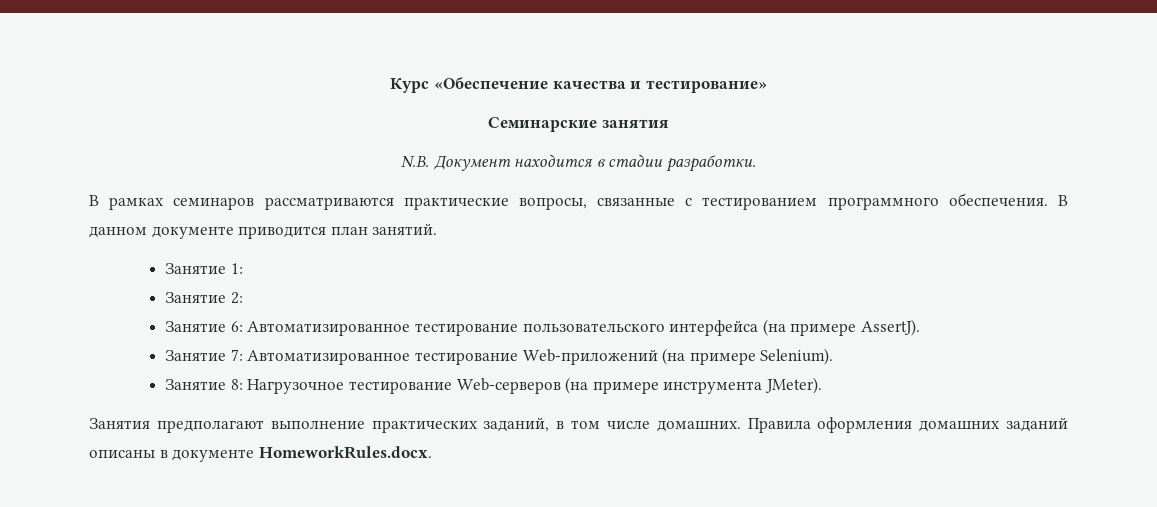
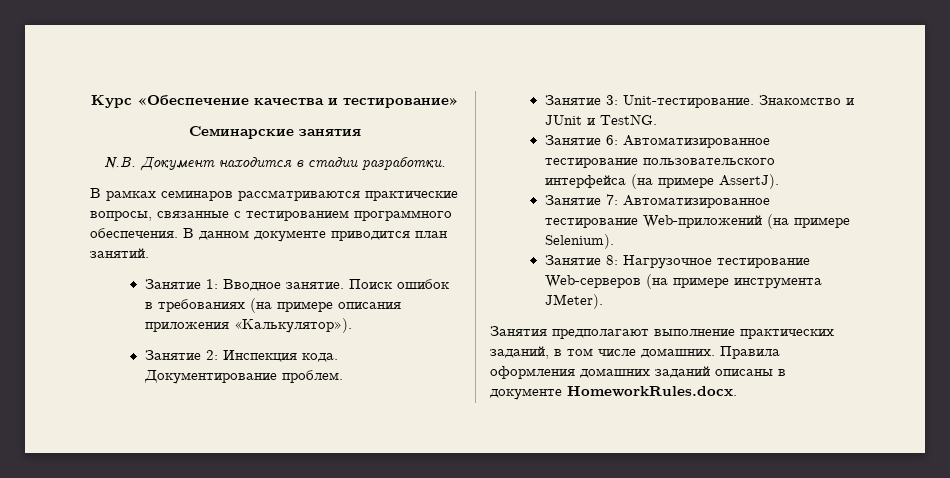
- Занятие 1:
- Занятие 2:
+ Занятие 1: Вводное занятие. Поиск ошибок в требованиях (на примере описания приложения «Калькулятор»).
+ Занятие 2: Инспекция кода. Документирование проблем.
+ Занятие 3: Unit-тестирование. Знакомство и JUnit и TestNG.

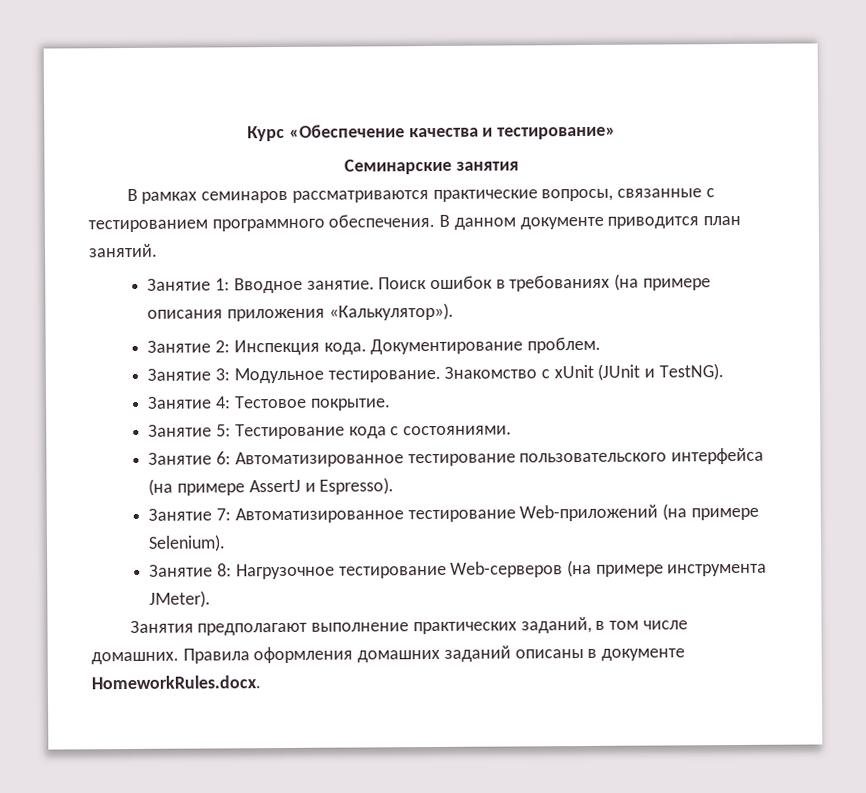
- N.B. Документ находится в стадии разработки.
- Занятие 3: Unit-тестирование. Знакомство и JUnit и TestNG.
+ Занятие 3: Модульное тестирование. Знакомство с xUnit (JUnit и TestNG).
+ Занятие 4: Тестовое покрытие.
+ Занятие 5: Тестирование кода с состояниями.
- Занятие 6: Автоматизированное тестирование пользовательского интерфейса (на примере AssertJ).
+ Занятие 6: Автоматизированное тестирование пользовательского интерфейса (на примере AssertJ и Espresso).

